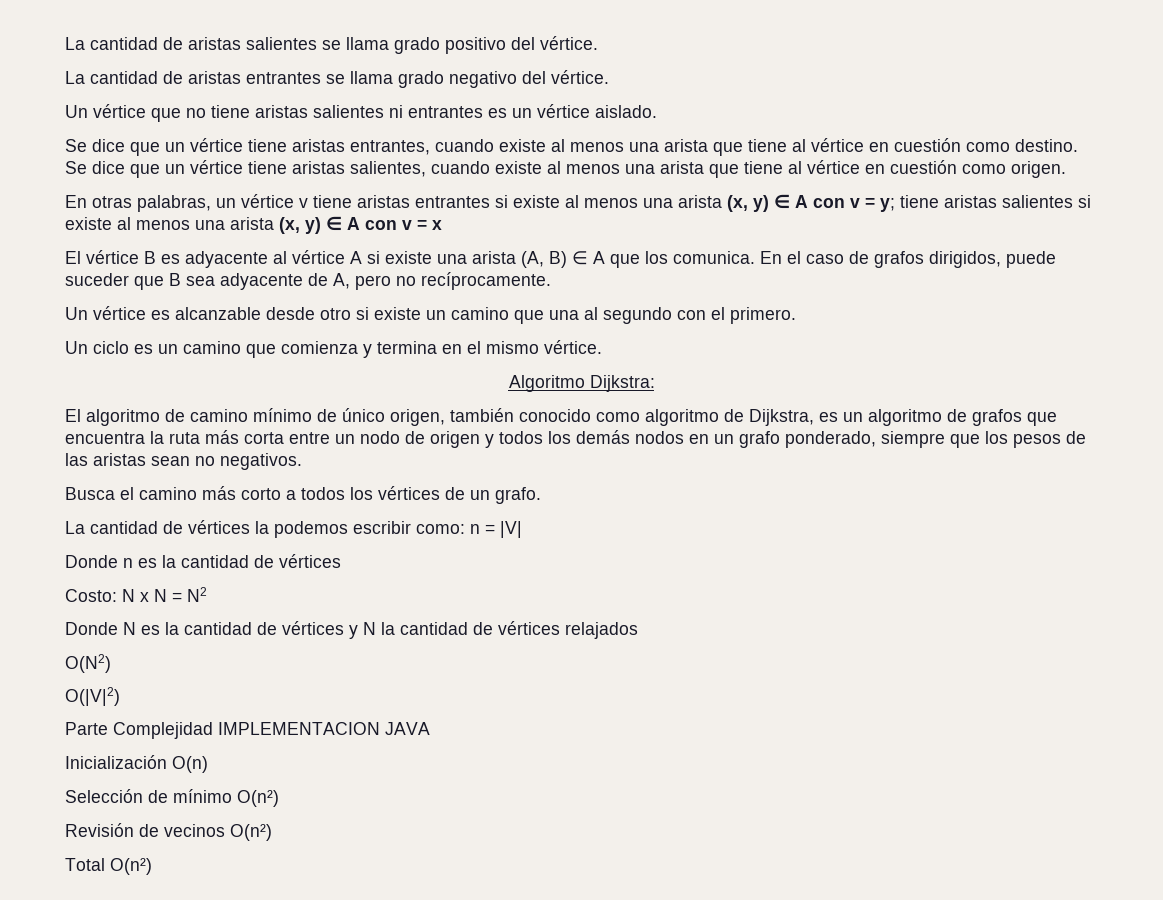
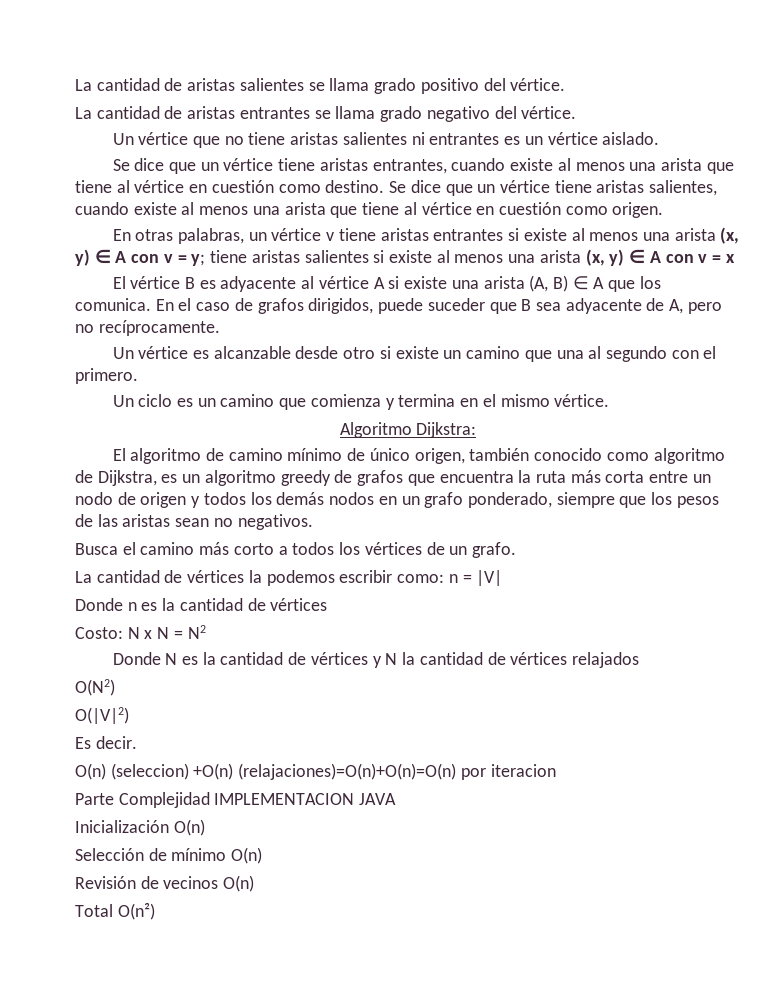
- El algoritmo de camino mínimo de único origen, también conocido como algoritmo de Dijkstra, es un algoritmo de grafos que encuentra la ruta más corta entre un nodo de origen y todos los demás nodos en un grafo ponderado, siempre que los pesos de las aristas sean no negativos.
+ El algoritmo de camino mínimo de único origen, también conocido como algoritmo de Dijkstra, es un algoritmo greedy de grafos que encuentra la ruta más corta entre un nodo de origen y todos los demás nodos en un grafo ponderado, siempre que los pesos de las aristas sean no negativos.
+ Es decir.
+ O(n) (seleccion) +O(n) (relajaciones)=O(n)+O(n)=O(n) por iteracion
- Selección de mínimo O(n²)
+ Selección de mínimo O(n)
- Revisión de vecinos O(n²)
+ Revisión de vecinos O(n)

